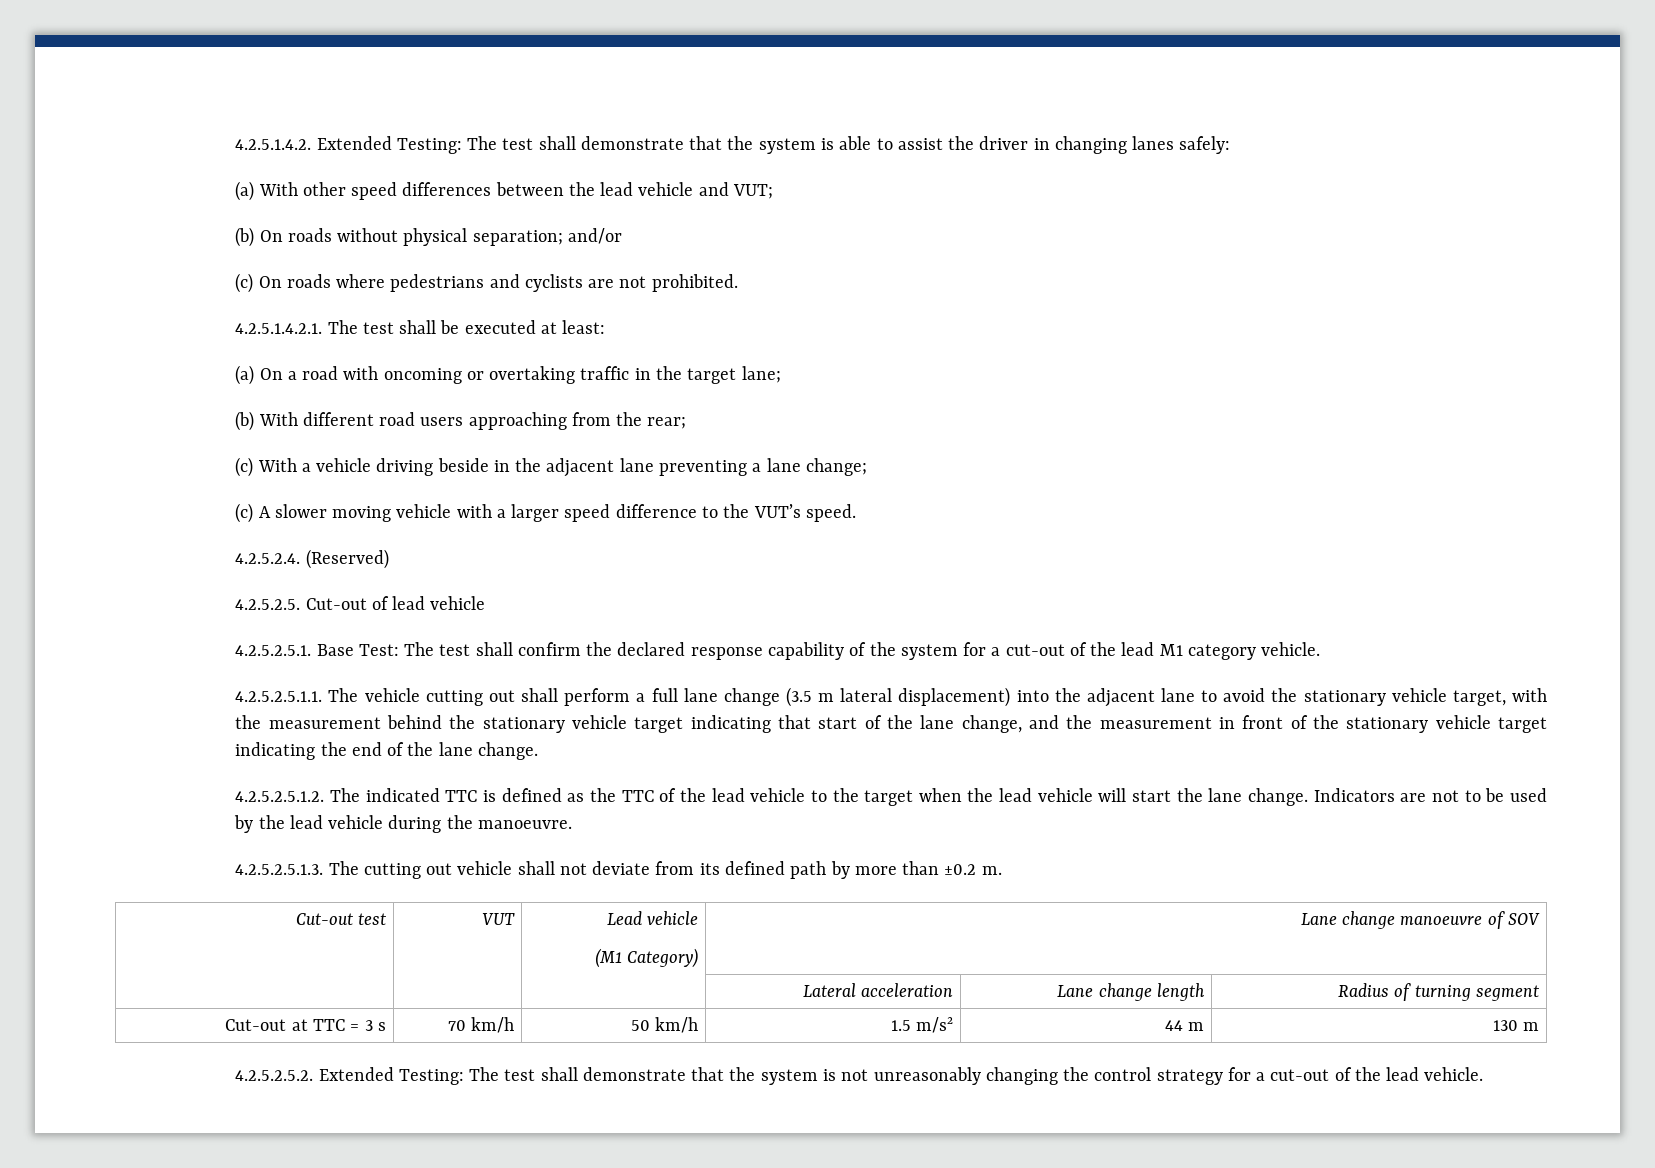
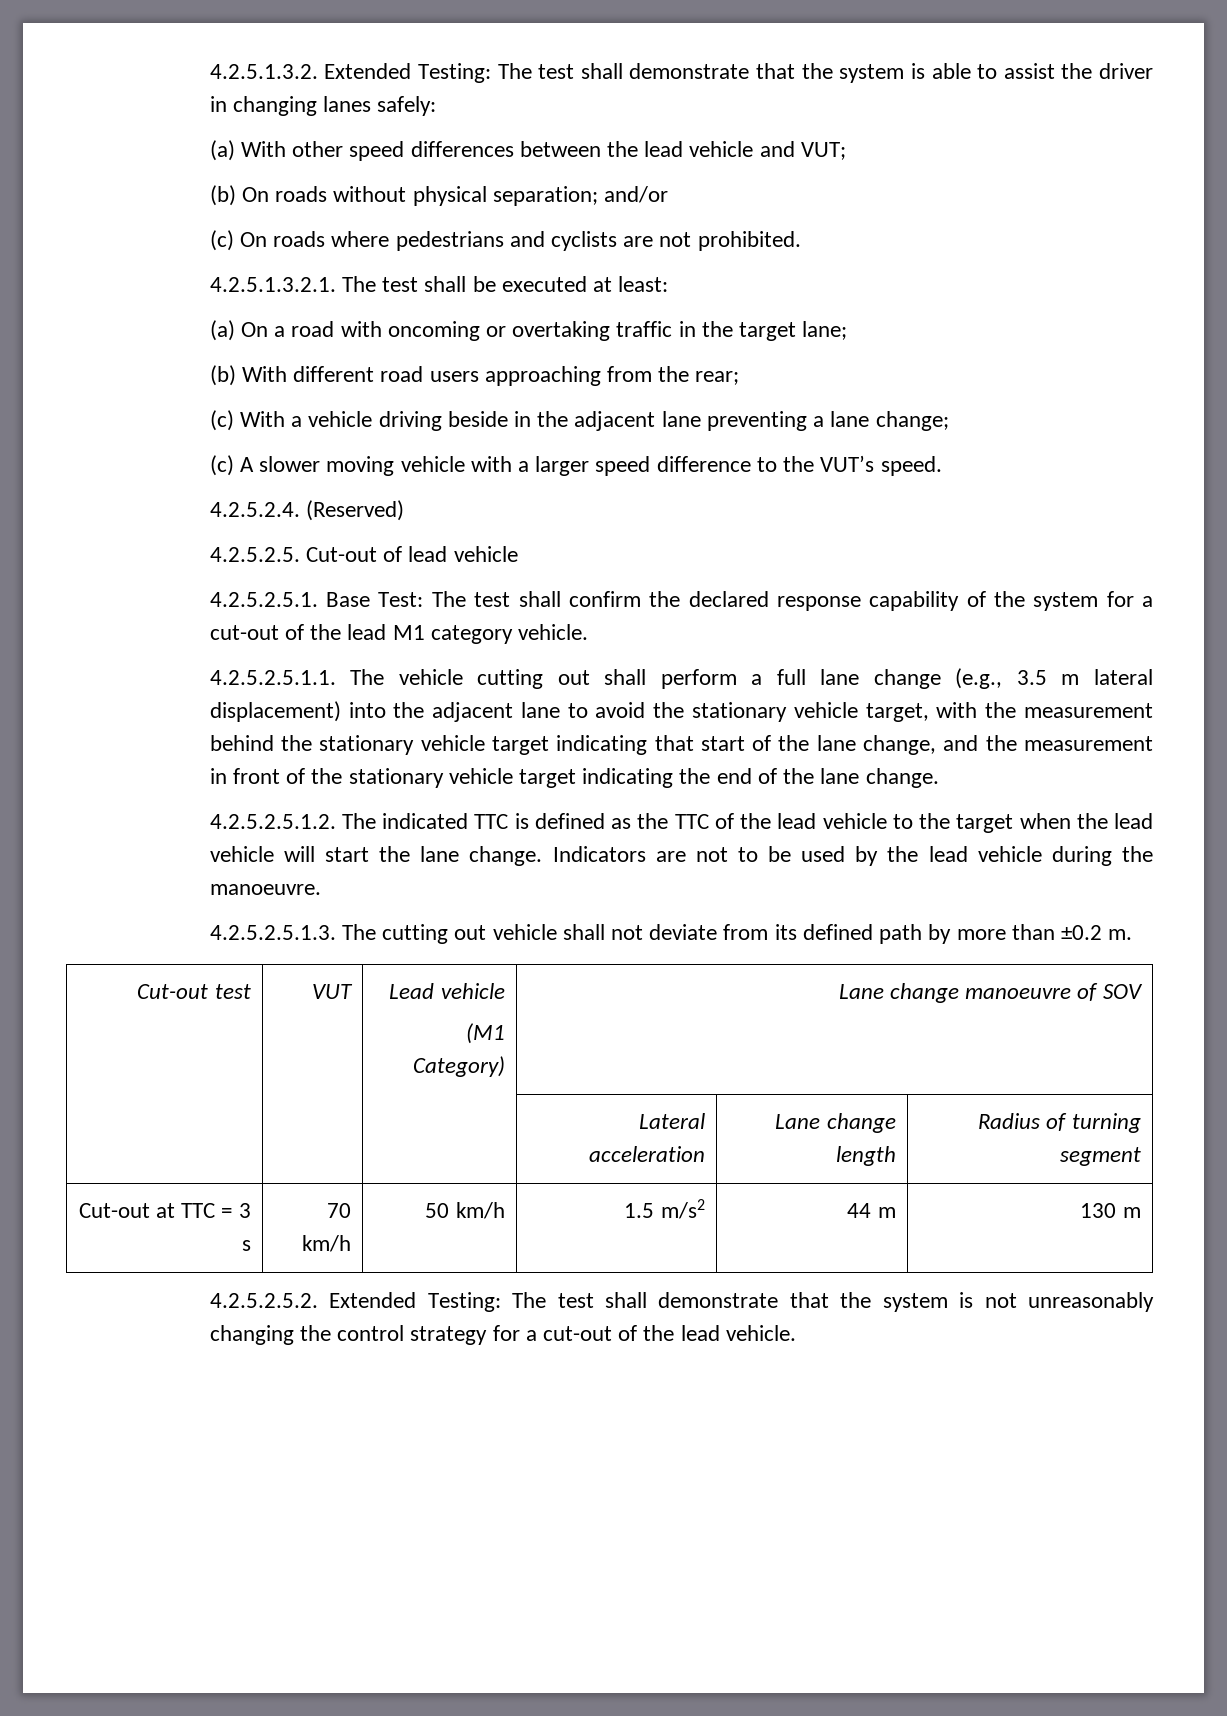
- 4.2.5.1.4.2. Extended Testing: The test shall demonstrate that the system is able to assist the driver in changing lanes safely:
+ 4.2.5.1.3.2. Extended Testing: The test shall demonstrate that the system is able to assist the driver in changing lanes safely:
- 4.2.5.1.4.2.1. The test shall be executed at least:
+ 4.2.5.1.3.2.1. The test shall be executed at least:
- 4.2.5.2.5.1.1. The vehicle cutting out shall perform a full lane change (3.5 m lateral displacement) into the adjacent lane to avoid the stationary vehicle target, with the measurement behind the stationary vehicle target indicating that start of the lane change, and the measurement in front of the stationary vehicle target indicating the end of the lane change.
+ 4.2.5.2.5.1.1. The vehicle cutting out shall perform a full lane change (e.g., 3.5 m lateral displacement) into the adjacent lane to avoid the stationary vehicle target, with the measurement behind the stationary vehicle target indicating that start of the lane change, and the measurement in front of the stationary vehicle target indicating the end of the lane change.

